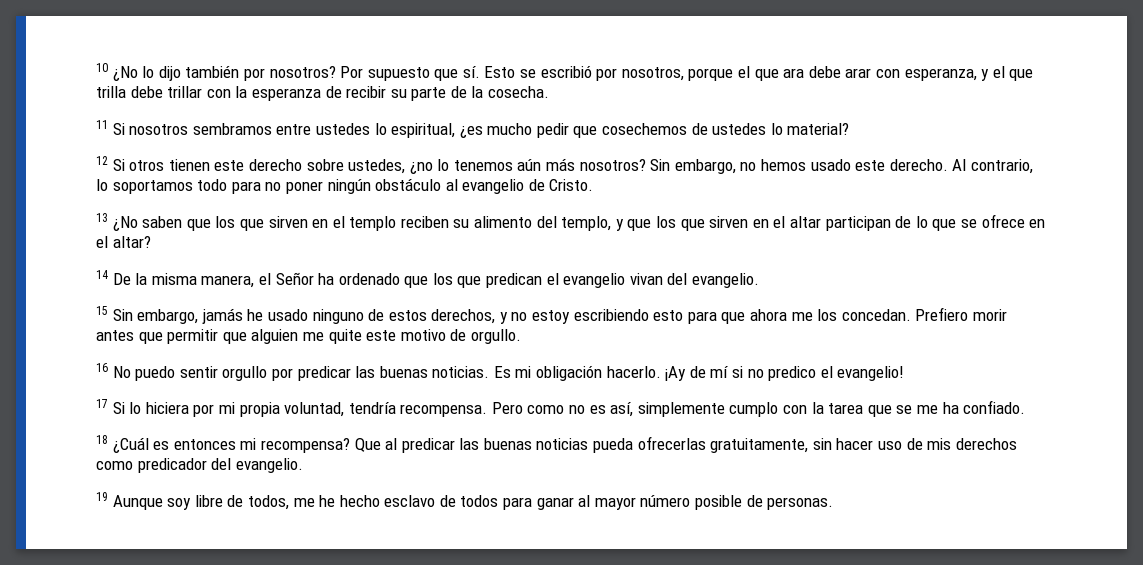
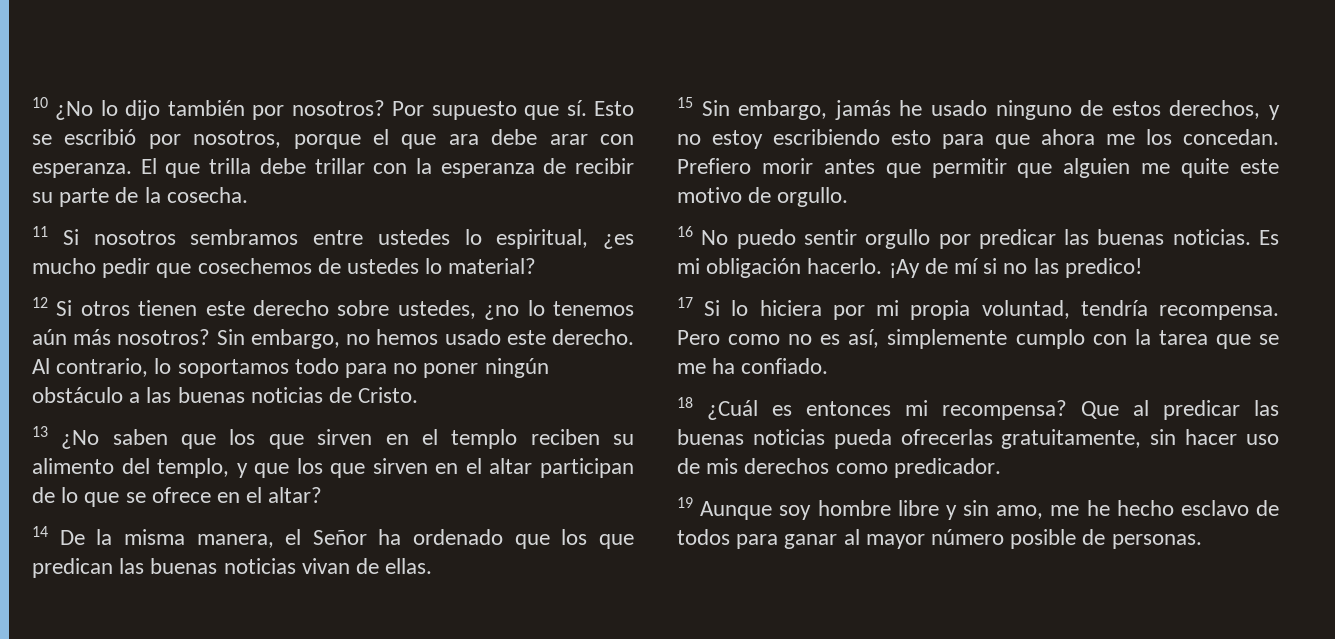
- Esto se escribió por nosotros, porque el que ara debe arar con esperanza, y el que trilla debe trillar con la esperanza de recibir su parte de la cosecha.
+ Esto se escribió por nosotros, porque el que ara debe arar con esperanza. El que trilla debe trillar con la esperanza de recibir su parte de la cosecha.
- Al contrario, lo soportamos todo para no poner ningún obstáculo al evangelio de Cristo.
+ Al contrario, lo soportamos todo para no poner ningún obstáculo a las buenas noticias de Cristo.
- 14 De la misma manera, el Señor ha ordenado que los que predican el evangelio vivan del evangelio.
+ 14 De la misma manera, el Señor ha ordenado que los que predican las buenas noticias vivan de ellas.
- ¡Ay de mí si no predico el evangelio!
+ ¡Ay de mí si no las predico!
- Que al predicar las buenas noticias pueda ofrecerlas gratuitamente, sin hacer uso de mis derechos como predicador del evangelio.
+ Que al predicar las buenas noticias pueda ofrecerlas gratuitamente, sin hacer uso de mis derechos como predicador.
- 19 Aunque soy libre de todos, me he hecho esclavo de todos para ganar al mayor número posible de personas.
+ 19 Aunque soy hombre libre y sin amo, me he hecho esclavo de todos para ganar al mayor número posible de personas.

